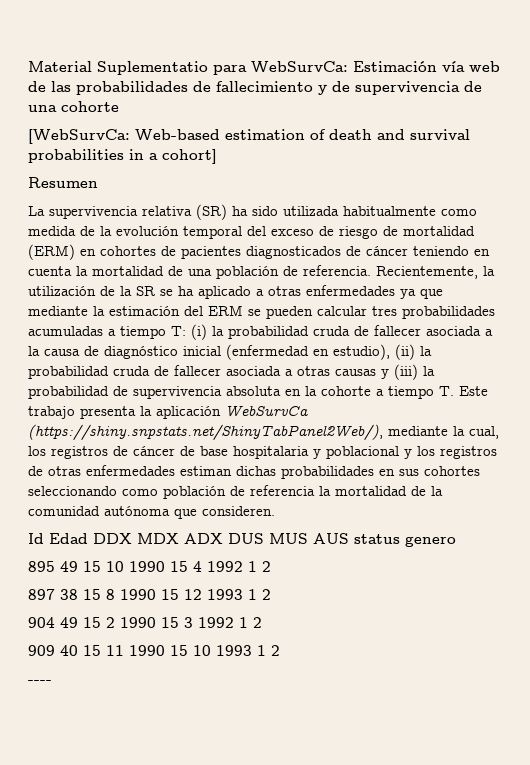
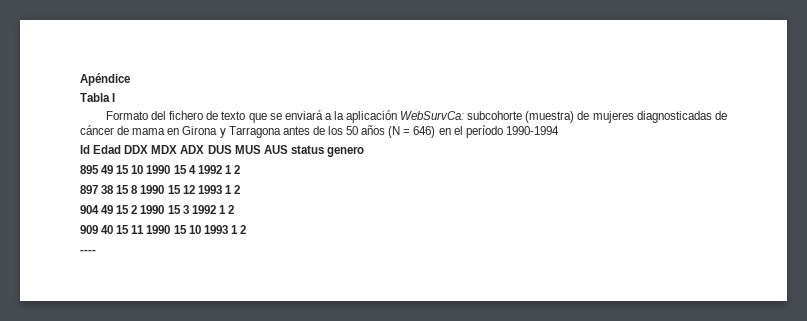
- Material Suplementatio para WebSurvCa: Estimación vía web de las probabilidades de fallecimiento y de supervivencia de una cohorte
- [WebSurvCa: Web-based estimation of death and survival probabilities in a cohort]
- Resumen
- La supervivencia relativa (SR) ha sido utilizada habitualmente como medida de la evolución temporal del exceso de riesgo de mortalidad (ERM) en cohortes de pacientes diagnosticados de cáncer teniendo en cuenta la mortalidad de una población de referencia. Recientemente, la utilización de la SR se ha aplicado a otras enfermedades ya que mediante la estimación del ERM se pueden calcular tres probabilidades acumuladas a tiempo T: (i) la probabilidad cruda de fallecer asociada a la causa de diagnóstico inicial (enfermedad en estudio), (ii) la probabilidad cruda de fallecer asociada a otras causas y (iii) la probabilidad de supervivencia absoluta en la cohorte a tiempo T. Este trabajo presenta la aplicación WebSurvCa (https://shiny.snpstats.net/ShinyTabPanel2Web/), mediante la cual, los registros de cáncer de base hospitalaria y poblacional y los registros de otras enfermedades estiman dichas probabilidades en sus cohortes seleccionando como población de referencia la mortalidad de la comunidad autónoma que consideren.
+ Apéndice
+ Tabla I
+ Formato del fichero de texto que se enviará a la aplicación WebSurvCa: subcohorte (muestra) de mujeres diagnosticadas de cáncer de mama en Girona y Tarragona antes de los 50 años (N = 646) en el período 1990-1994

